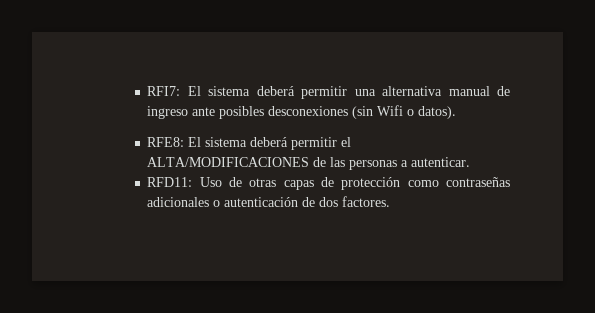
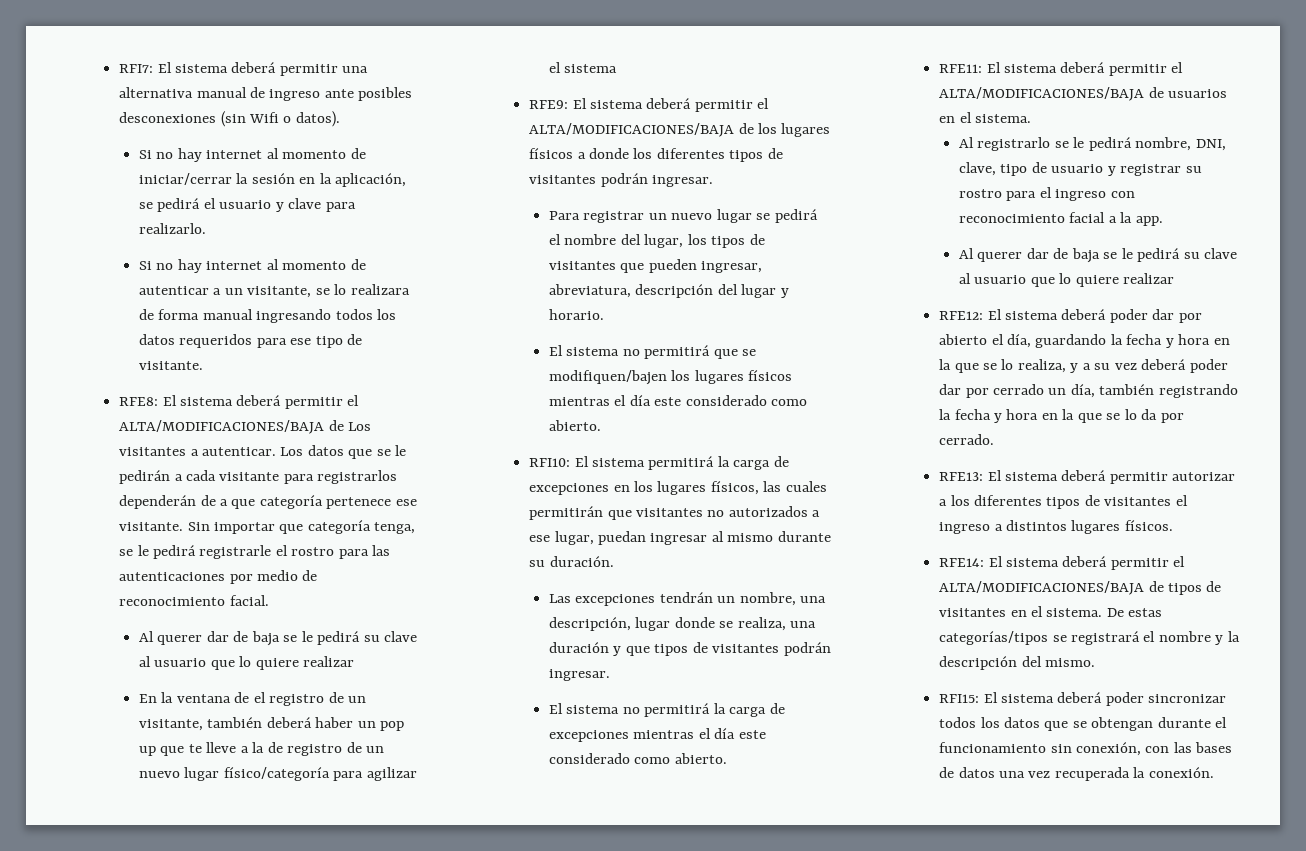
+ Si no hay internet al momento de iniciar/cerrar la sesión en la aplicación, se pedirá el usuario y clave para realizarlo.
+ Si no hay internet al momento de autenticar a un visitante, se lo realizara de forma manual ingresando todos los datos requeridos para ese tipo de visitante.
- RFE8: El sistema deberá permitir el ALTA/MODIFICACIONES de las personas a autenticar.
- RFD11: Uso de otras capas de protección como contraseñas adicionales o autenticación de dos factores.
+ RFE8: El sistema deberá permitir el ALTA/MODIFICACIONES/BAJA de Los visitantes a autenticar. Los datos que se le pedirán a cada visitante para registrarlos dependerán de a que categoría pertenece ese visitante. Sin importar que categoría tenga, se le pedirá registrarle el rostro para las autenticaciones por medio de reconocimiento facial.
+ Al querer dar de baja se le pedirá su clave al usuario que lo quiere realizar
+ En la ventana de el registro de un visitante, también deberá haber un pop up que te lleve a la de registro de un nuevo lugar físico/categoría para agilizar el sistema
+ RFE9: El sistema deberá permitir el ALTA/MODIFICACIONES/BAJA de los lugares físicos a donde los diferentes tipos de visitantes podrán ingresar.
+ Para registrar un nuevo lugar se pedirá el nombre del lugar, los tipos de visitantes que pueden ingresar, abreviatura, descripción del lugar y horario.
+ El sistema no permitirá que se modifiquen/bajen los lugares físicos mientras el día este considerado como abierto.
+ RFI10: El sistema permitirá la carga de excepciones en los lugares físicos, las cuales permitirán que visitantes no autorizados a ese lugar, puedan ingresar al mismo durante su duración.
+ Las excepciones tendrán un nombre, una descripción, lugar donde se realiza, una duración y que tipos de visitantes podrán ingresar.
+ El sistema no permitirá la carga de excepciones mientras el día este considerado como abierto.
+ RFE11: El sistema deberá permitir el ALTA/MODIFICACIONES/BAJA de usuarios en el sistema.
+ Al registrarlo se le pedirá nombre, DNI, clave, tipo de usuario y registrar su rostro para el ingreso con reconocimiento facial a la app.
+ Al querer dar de baja se le pedirá su clave al usuario que lo quiere realizar
+ RFE12: El sistema deberá poder dar por abierto el día, guardando la fecha y hora en la que se lo realiza, y a su vez deberá poder dar por cerrado un día, también registrando la fecha y hora en la que se lo da por cerrado.
+ RFE13: El sistema deberá permitir autorizar a los diferentes tipos de visitantes el ingreso a distintos lugares físicos.
+ RFE14: El sistema deberá permitir el ALTA/MODIFICACIONES/BAJA de tipos de visitantes en el sistema. De estas categorías/tipos se registrará el nombre y la descripción del mismo.
+ RFI15: El sistema deberá poder sincronizar todos los datos que se obtengan durante el funcionamiento sin conexión, con las bases de datos una vez recuperada la conexión.

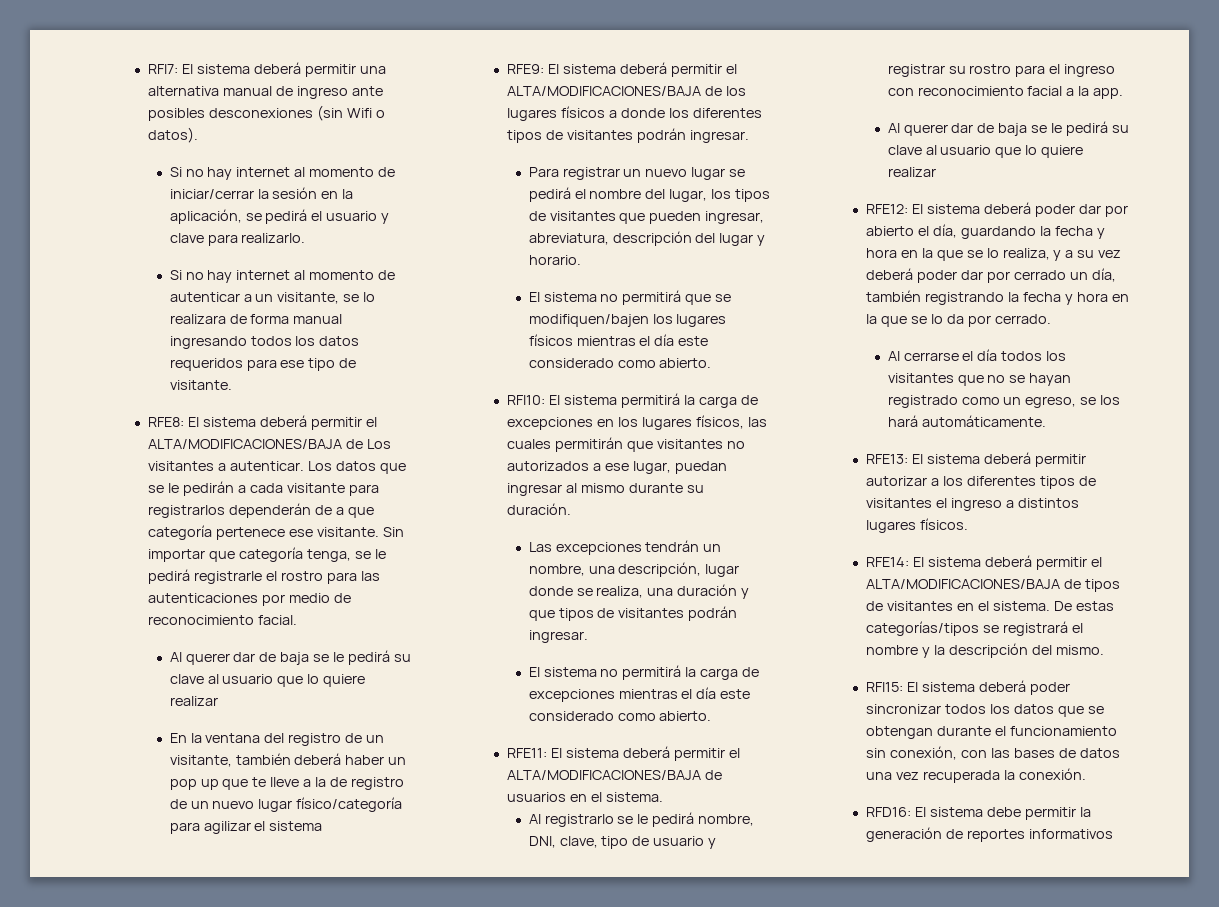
- En la ventana de el registro de un visitante, también deberá haber un pop up que te lleve a la de registro de un nuevo lugar físico/categoría para agilizar el sistema
+ En la ventana del registro de un visitante, también deberá haber un pop up que te lleve a la de registro de un nuevo lugar físico/categoría para agilizar el sistema
+ Al cerrarse el día todos los visitantes que no se hayan registrado como un egreso, se los hará automáticamente.
+ RFD16: El sistema debe permitir la generación de reportes informativos

